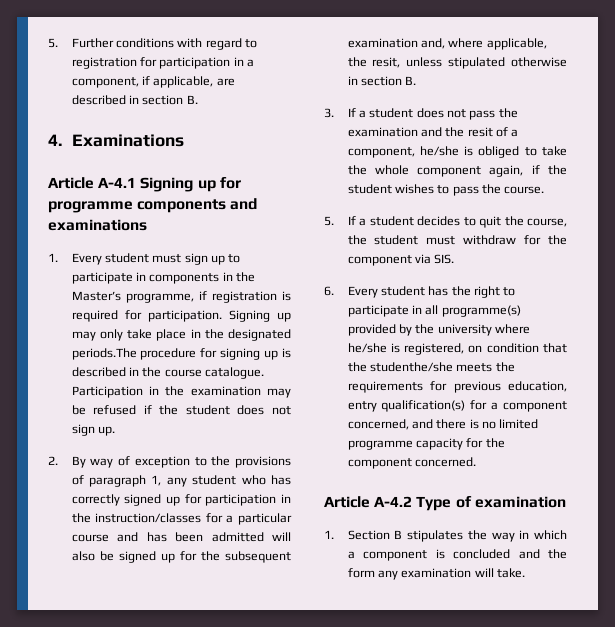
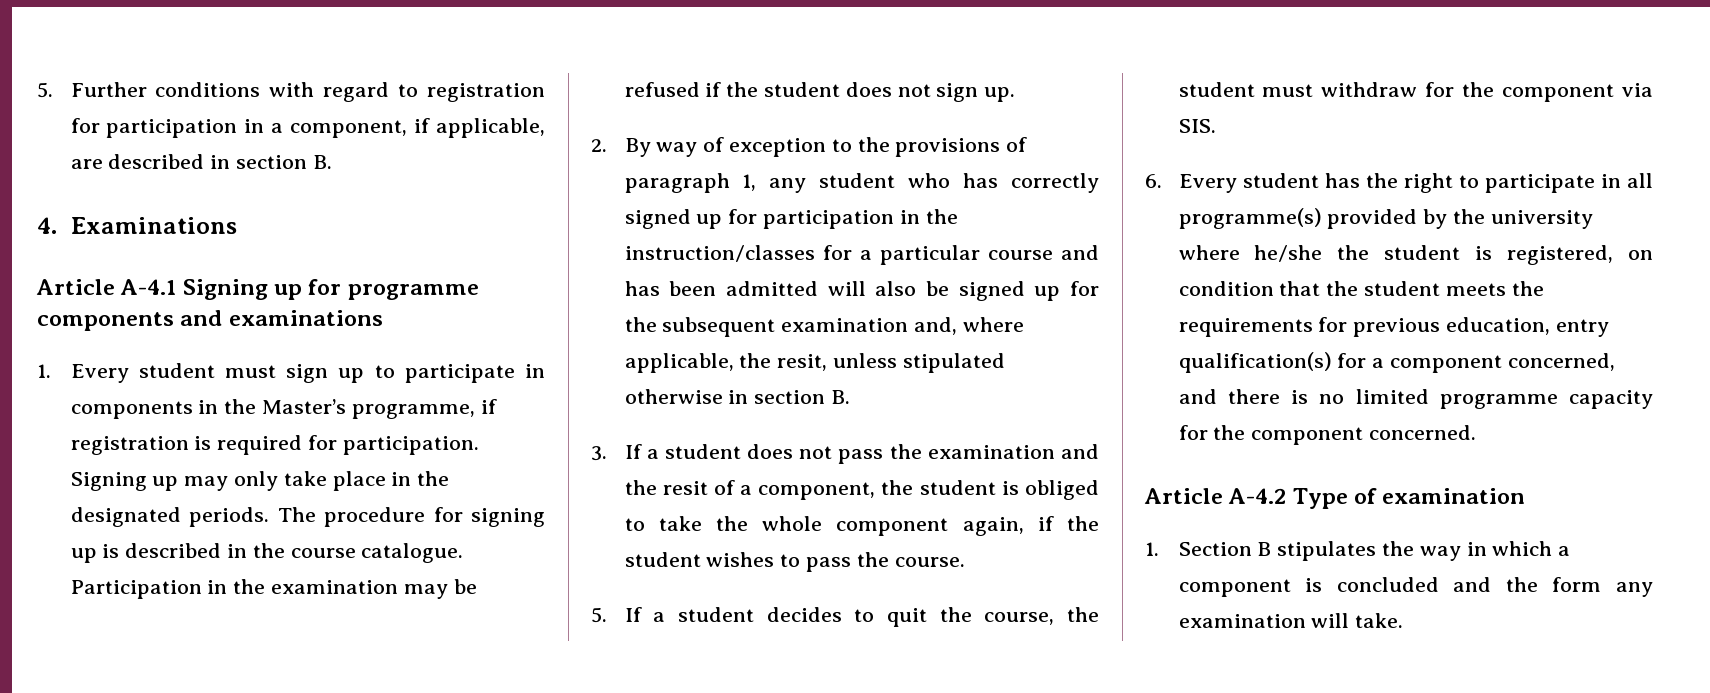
- Signing up may only take place in the designated periods.The procedure for signing up is described in the course catalogue.
+ Signing up may only take place in the designated periods. The procedure for signing up is described in the course catalogue.
- 3. If a student does not pass the examination and the resit of a component, he/she is obliged to take the whole component again, if the student wishes to pass the course.
+ 3. If a student does not pass the examination and the resit of a component, the student is obliged to take the whole component again, if the student wishes to pass the course.
- 6. Every student has the right to participate in all programme(s) provided by the university where he/she is registered, on condition that the studenthe/she meets the requirements for previous education, entry qualification(s) for a component concerned, and there is no limited programme capacity for the component concerned.
+ 6. Every student has the right to participate in all programme(s) provided by the university where he/she the student is registered, on condition that the student meets the requirements for previous education, entry qualification(s) for a component concerned, and there is no limited programme capacity for the component concerned.

